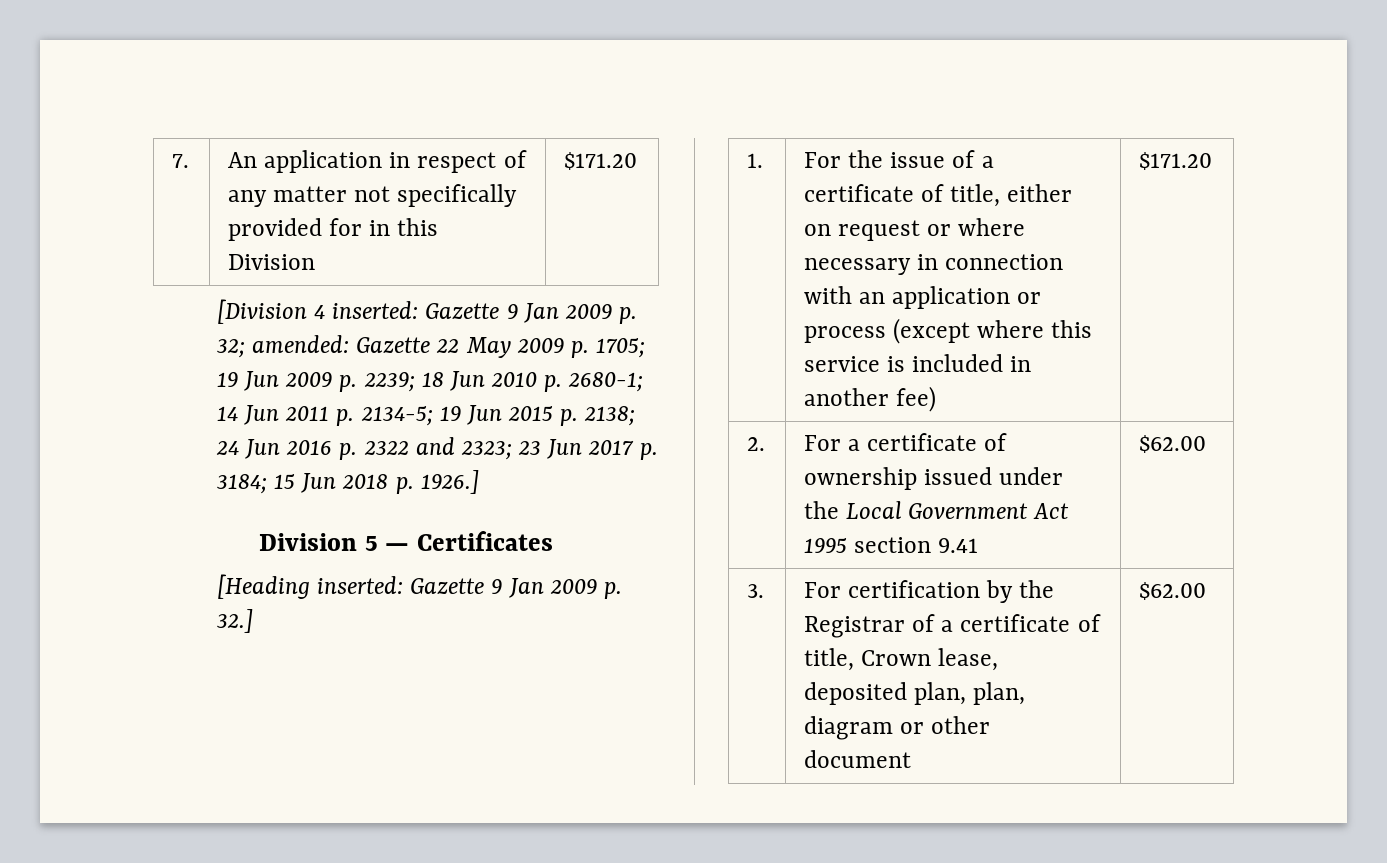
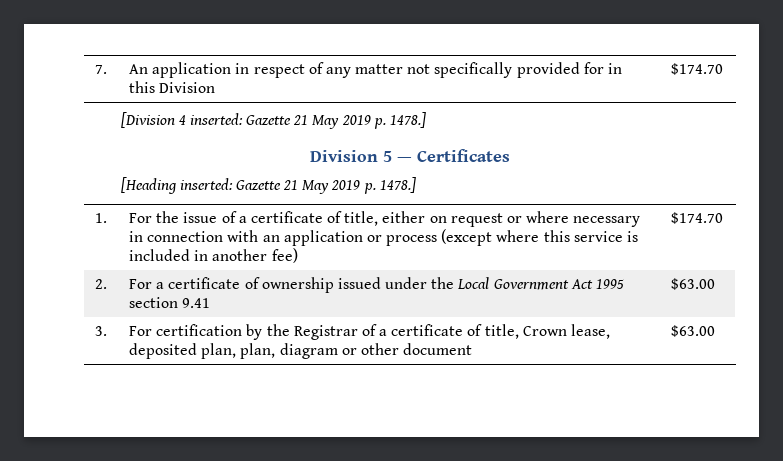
- 7. | An application in respect of any matter not specifically provided for in this Division | $171.20
+ 7. | An application in respect of any matter not specifically provided for in this Division | $174.70
- [Division 4 inserted: Gazette 9 Jan 2009 p. 32; amended: Gazette 22 May 2009 p. 1705; 19 Jun 2009 p. 2239; 18 Jun 2010 p. 2680-1; 14 Jun 2011 p. 2134-5; 19 Jun 2015 p. 2138; 24 Jun 2016 p. 2322 and 2323; 23 Jun 2017 p. 3184; 15 Jun 2018 p. 1926.]
+ [Division 4 inserted: Gazette 21 May 2019 p. 1478.]
- [Heading inserted: Gazette 9 Jan 2009 p. 32.]
+ [Heading inserted: Gazette 21 May 2019 p. 1478.]
- 1. | For the issue of a certificate of title, either on request or where necessary in connection with an application or process (except where this service is included in another fee) | $171.20
+ 1. | For the issue of a certificate of title, either on request or where necessary in connection with an application or process (except where this service is included in another fee) | $174.70
- 2. | For a certificate of ownership issued under the Local Government Act 1995 section 9.41 | $62.00
+ 2. | For a certificate of ownership issued under the Local Government Act 1995 section 9.41 | $63.00
- 3. | For certification by the Registrar of a certificate of title, Crown lease, deposited plan, plan, diagram or other document | $62.00
+ 3. | For certification by the Registrar of a certificate of title, Crown lease, deposited plan, plan, diagram or other document | $63.00

